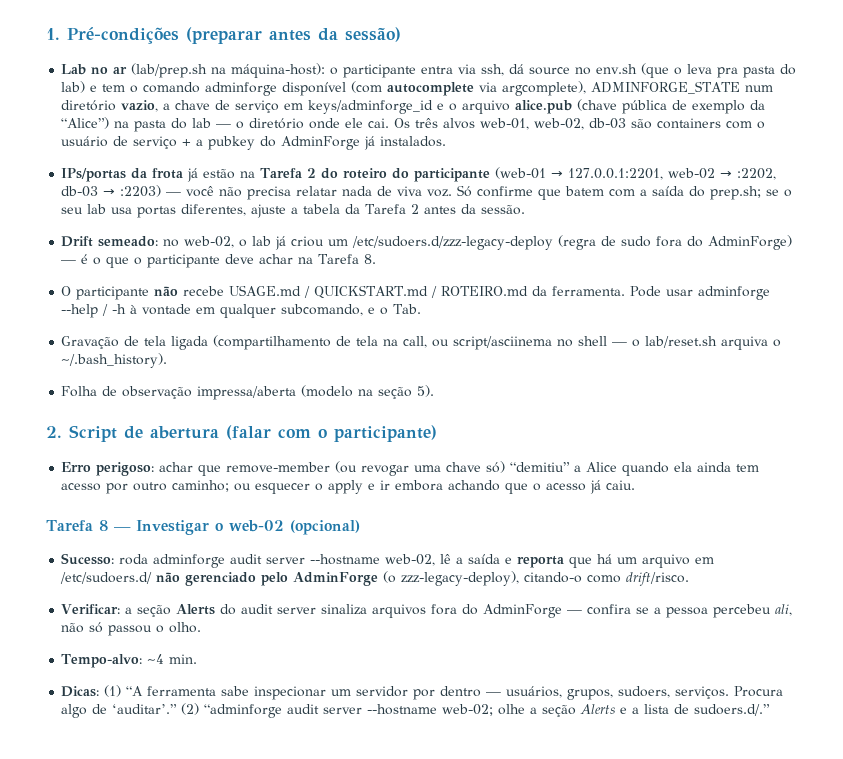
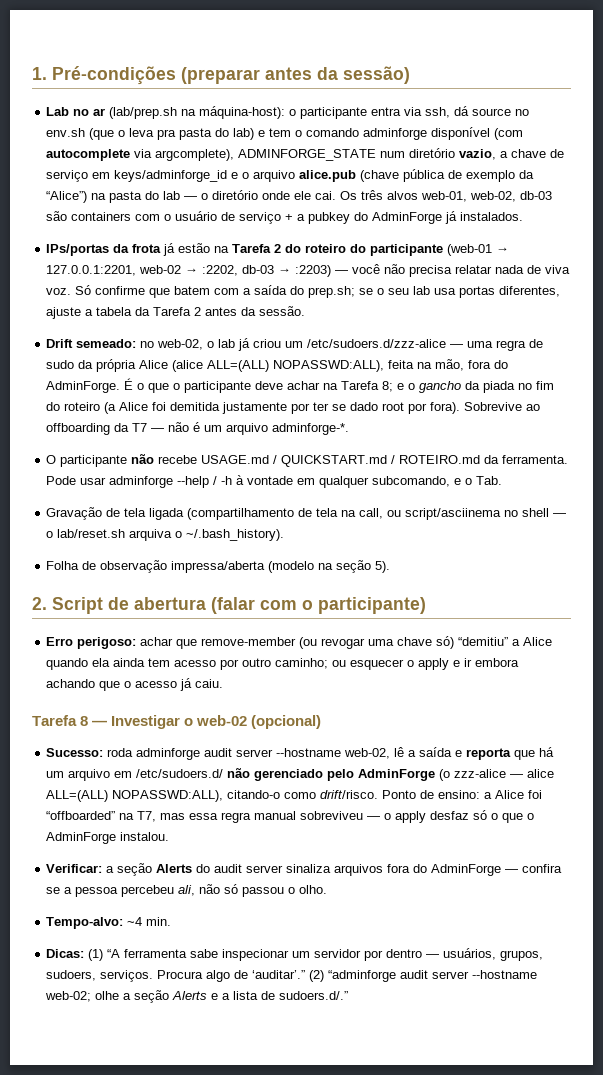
- Drift semeado: no web-02, o lab já criou um /etc/sudoers.d/zzz-legacy-deploy (regra de sudo fora do AdminForge) — é o que o participante deve achar na Tarefa 8.
+ Drift semeado: no web-02, o lab já criou um /etc/sudoers.d/zzz-alice — uma regra de sudo da própria Alice (alice ALL=(ALL) NOPASSWD:ALL), feita na mão, fora do AdminForge. É o que o participante deve achar na Tarefa 8; e o gancho da piada no fim do roteiro (a Alice foi demitida justamente por ter se dado root por fora). Sobrevive ao offboarding da T7 — não é um arquivo adminforge-*.
- Sucesso: roda adminforge audit server --hostname web-02, lê a saída e reporta que há um arquivo em /etc/sudoers.d/ não gerenciado pelo AdminForge (o zzz-legacy-deploy), citando-o como drift/risco.
+ Sucesso: roda adminforge audit server --hostname web-02, lê a saída e reporta que há um arquivo em /etc/sudoers.d/ não gerenciado pelo AdminForge (o zzz-alice — alice ALL=(ALL) NOPASSWD:ALL), citando-o como drift/risco. Ponto de ensino: a Alice foi “offboarded” na T7, mas essa regra manual sobreviveu — o apply desfaz só o que o AdminForge instalou.

